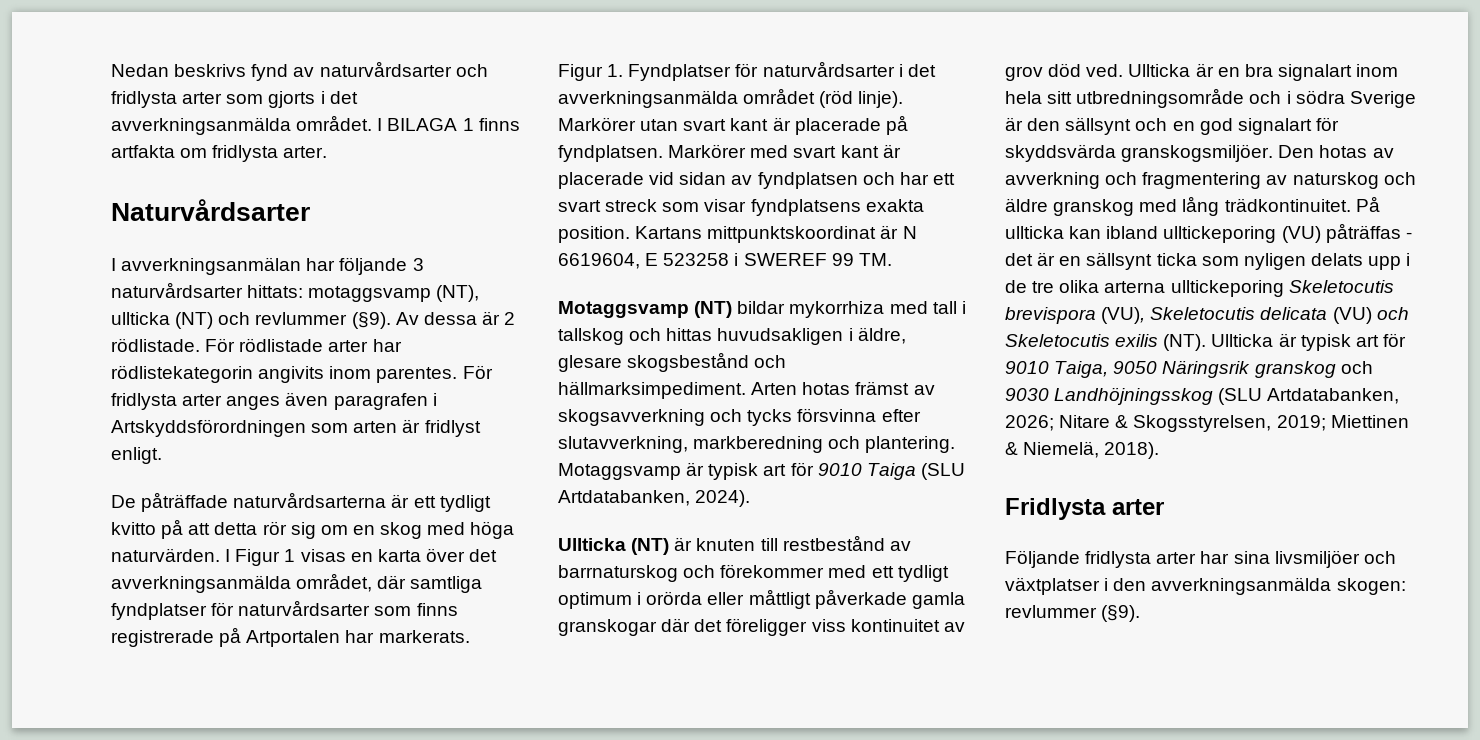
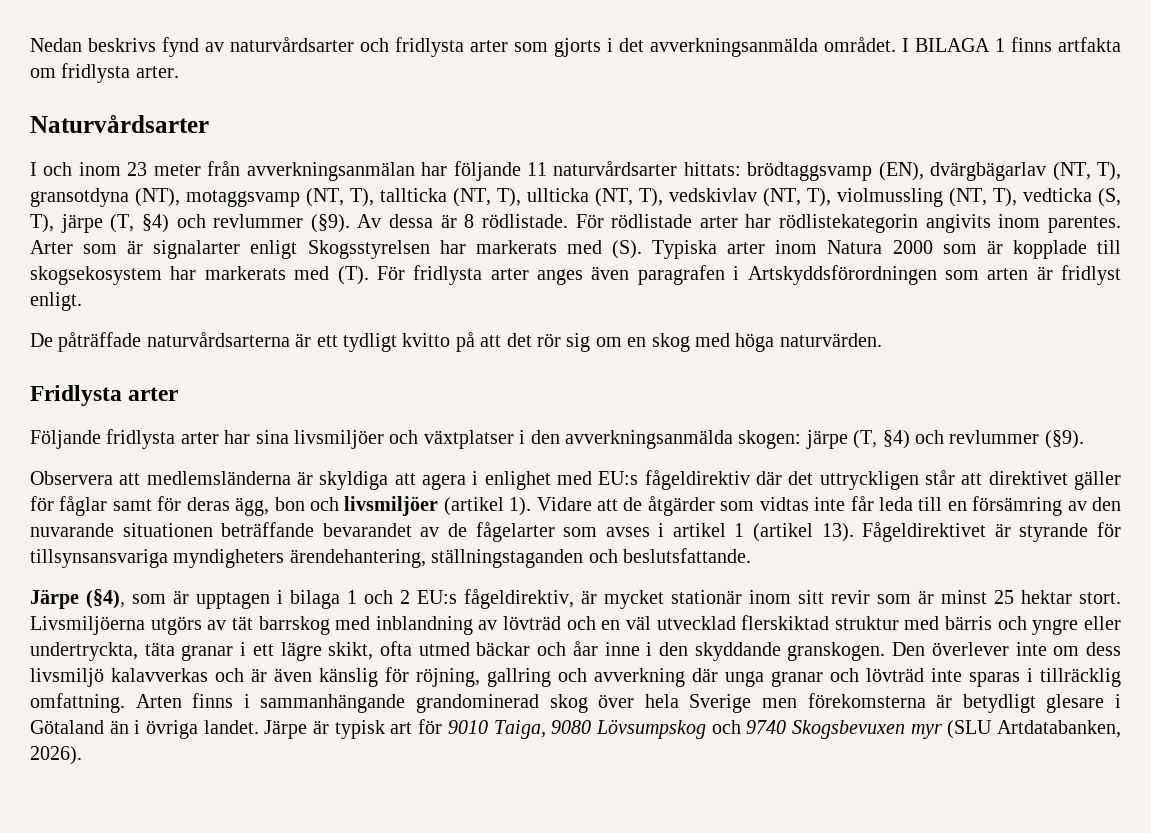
- I avverkningsanmälan har följande 3 naturvårdsarter hittats: motaggsvamp (NT), ullticka (NT) och revlummer (§9).
+ I och inom 23 meter från avverkningsanmälan har följande 11 naturvårdsarter hittats: brödtaggsvamp (EN), dvärgbägarlav (NT, T), gransotdyna (NT), motaggsvamp (NT, T), tallticka (NT, T), ullticka (NT, T), vedskivlav (NT, T), violmussling (NT, T), vedticka (S, T), järpe (T, §4) och revlummer (§9).
- Av dessa är 2 rödlistade.
+ Av dessa är 8 rödlistade.
- För fridlysta arter anges även paragrafen i Artskyddsförordningen som arten är fridlyst enligt.
+ Arter som är signalarter enligt Skogsstyrelsen har markerats med (S). Typiska arter inom Natura 2000 som är kopplade till skogsekosystem har markerats med (T). För fridlysta arter anges även paragrafen i Artskyddsförordningen som arten är fridlyst enligt.
- De påträffade naturvårdsarterna är ett tydligt kvitto på att detta rör sig om en skog med höga naturvärden. I Figur 1 visas en karta över det avverkningsanmälda området, där samtliga fyndplatser för naturvårdsarter som finns registrerade på Artportalen har markerats.
- Figur 1. Fyndplatser för naturvårdsarter i det avverkningsanmälda området (röd linje). Markörer utan svart kant är placerade på fyndplatsen. Markörer med svart kant är placerade vid sidan av fyndplatsen och har ett svart streck som visar fyndplatsens exakta position. Kartans mittpunktskoordinat är N 6619604, E 523258 i SWEREF 99 TM.
- Motaggsvamp (NT) bildar mykorrhiza med tall i tallskog och hittas huvudsakligen i äldre, glesare skogsbestånd och hällmarksimpediment. Arten hotas främst av skogsavverkning och tycks försvinna efter slutavverkning, markberedning och plantering. Motaggsvamp är typisk art för 9010 Taiga (SLU Artdatabanken, 2024).
- Ullticka (NT) är knuten till restbestånd av barrnaturskog och förekommer med ett tydligt optimum i orörda eller måttligt påverkade gamla granskogar där det föreligger viss kontinuitet av grov död ved. Ullticka är en bra signalart inom hela sitt utbredningsområde och i södra Sverige är den sällsynt och en god signalart för skyddsvärda granskogsmiljöer. Den hotas av avverkning och fragmentering av naturskog och äldre granskog med lång trädkontinuitet. På ullticka kan ibland ulltickeporing (VU) påträffas - det är en sällsynt ticka som nyligen delats upp i de tre olika arterna ulltickeporing Skeletocutis brevispora (VU), Skeletocutis delicata (VU) och Skeletocutis exilis (NT). Ullticka är typisk art för 9010 Taiga, 9050 Näringsrik granskog och 9030 Landhöjningsskog (SLU Artdatabanken, 2026; Nitare & Skogsstyrelsen, 2019; Miettinen & Niemelä, 2018).
+ De påträffade naturvårdsarterna är ett tydligt kvitto på att det rör sig om en skog med höga naturvärden.
- Följande fridlysta arter har sina livsmiljöer och växtplatser i den avverkningsanmälda skogen: revlummer (§9).
+ Följande fridlysta arter har sina livsmiljöer och växtplatser i den avverkningsanmälda skogen: järpe (T, §4) och revlummer (§9).
+ Observera att medlemsländerna är skyldiga att agera i enlighet med EU:s fågeldirektiv där det uttryckligen står att direktivet gäller för fåglar samt för deras ägg, bon och livsmiljöer (artikel 1). Vidare att de åtgärder som vidtas inte får leda till en försämring av den nuvarande situationen beträffande bevarandet av de fågelarter som avses i artikel 1 (artikel 13). Fågeldirektivet är styrande för tillsynsansvariga myndigheters ärendehantering, ställningstaganden och beslutsfattande.
+ Järpe (§4), som är upptagen i bilaga 1 och 2 EU:s fågeldirektiv, är mycket stationär inom sitt revir som är minst 25 hektar stort. Livsmiljöerna utgörs av tät barrskog med inblandning av lövträd och en väl utvecklad flerskiktad struktur med bärris och yngre eller undertryckta, täta granar i ett lägre skikt, ofta utmed bäckar och åar inne i den skyddande granskogen. Den överlever inte om dess livsmiljö kalavverkas och är även känslig för röjning, gallring och avverkning där unga granar och lövträd inte sparas i tillräcklig omfattning. Arten finns i sammanhängande grandominerad skog över hela Sverige men förekomsterna är betydligt glesare i Götaland än i övriga landet. Järpe är typisk art för 9010 Taiga, 9080 Lövsumpskog och 9740 Skogsbevuxen myr (SLU Artdatabanken, 2026).

